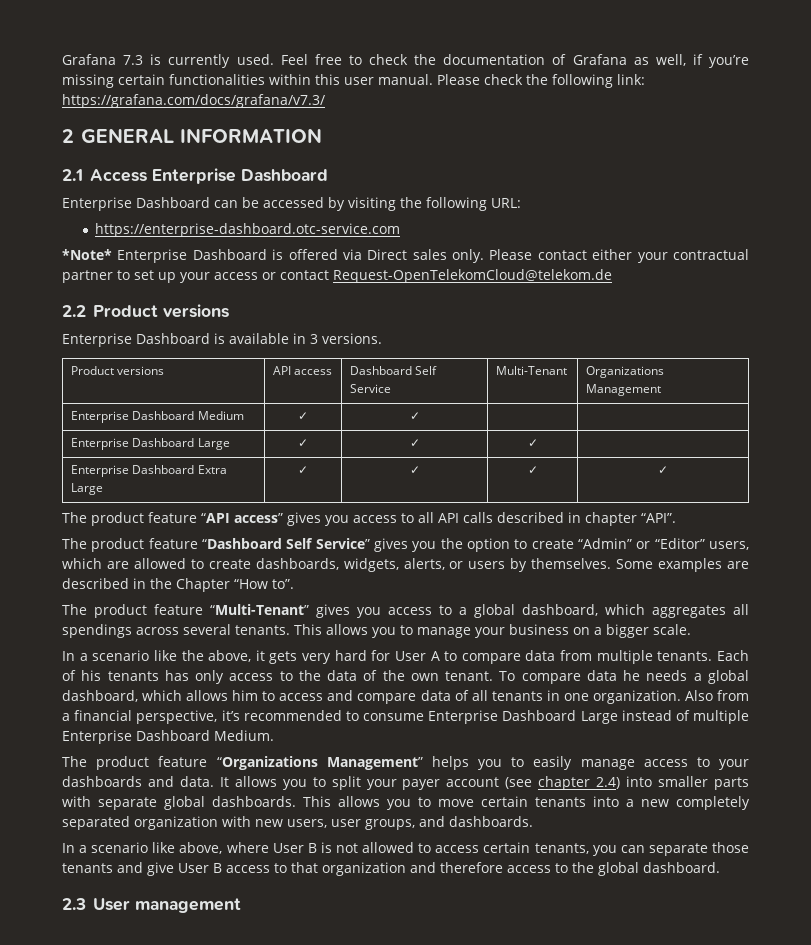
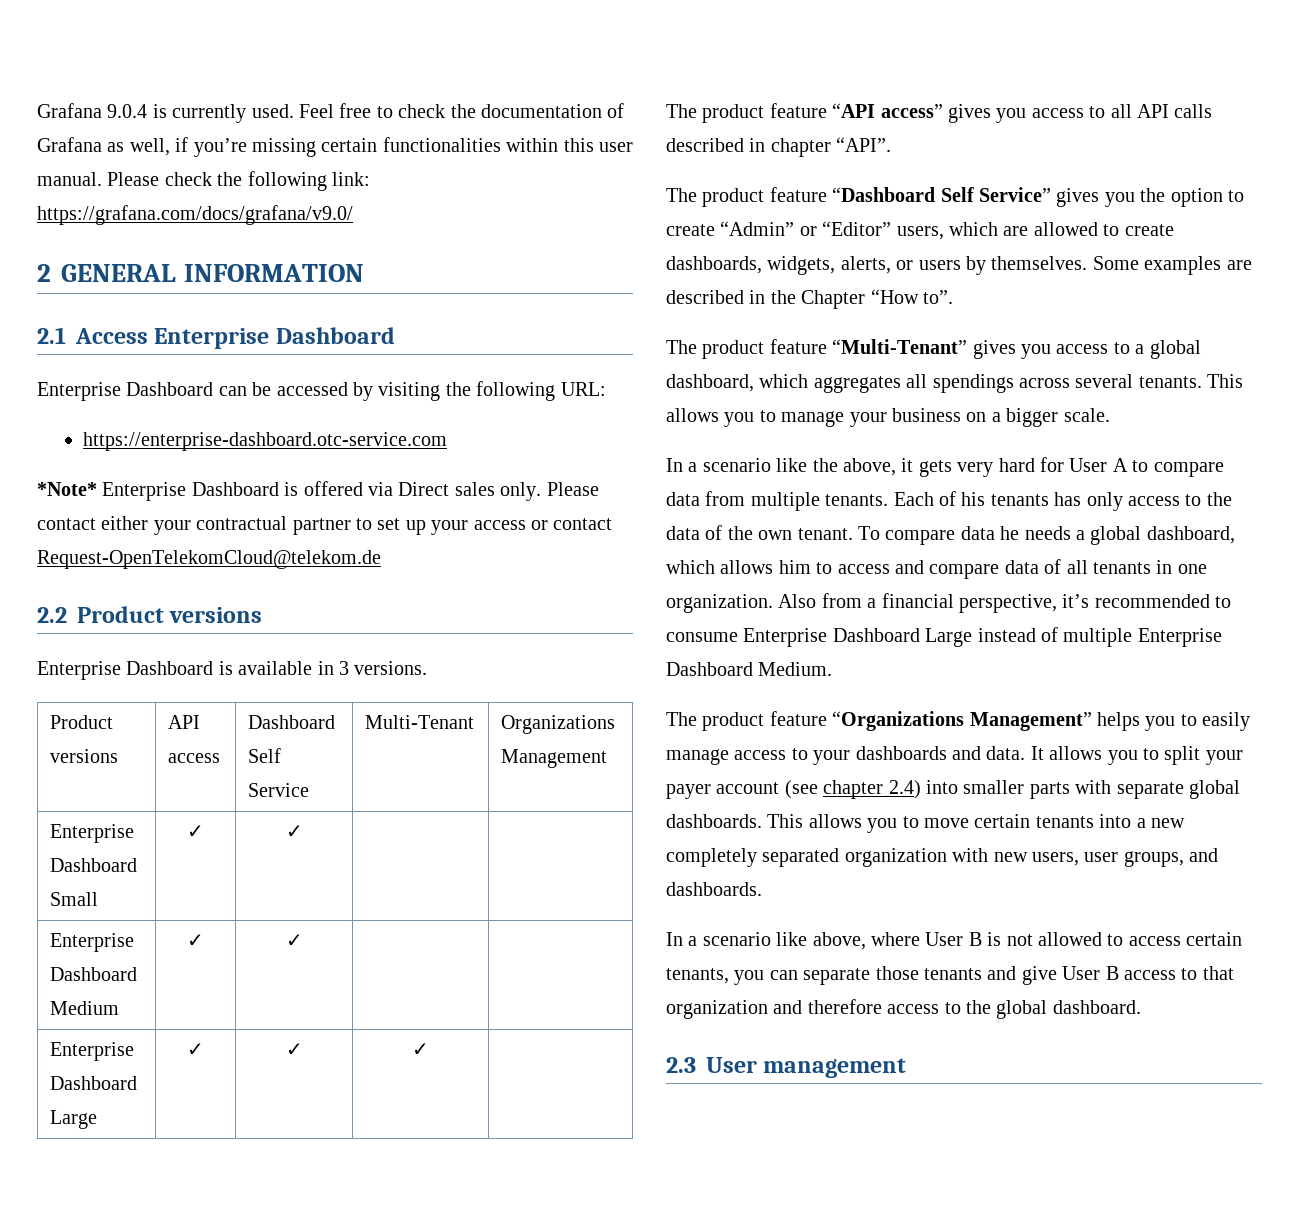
- Grafana 7.3 is currently used.
+ Grafana 9.0.4 is currently used.
- Please check the following link: https://grafana.com/docs/grafana/v7.3/
+ Please check the following link: https://grafana.com/docs/grafana/v9.0/
+ Enterprise Dashboard Small | ✓ | ✓ | |
- Enterprise Dashboard Extra Large | ✓ | ✓ | ✓ | ✓

